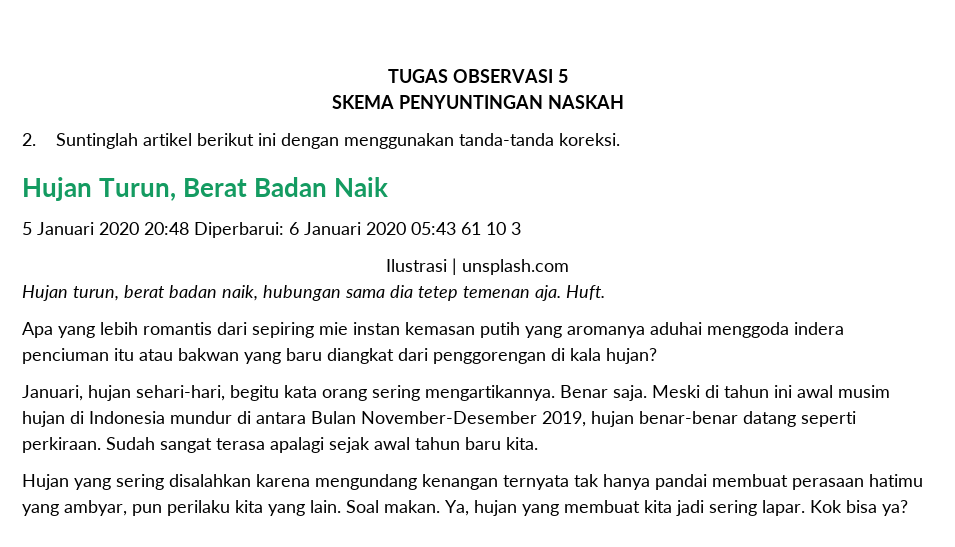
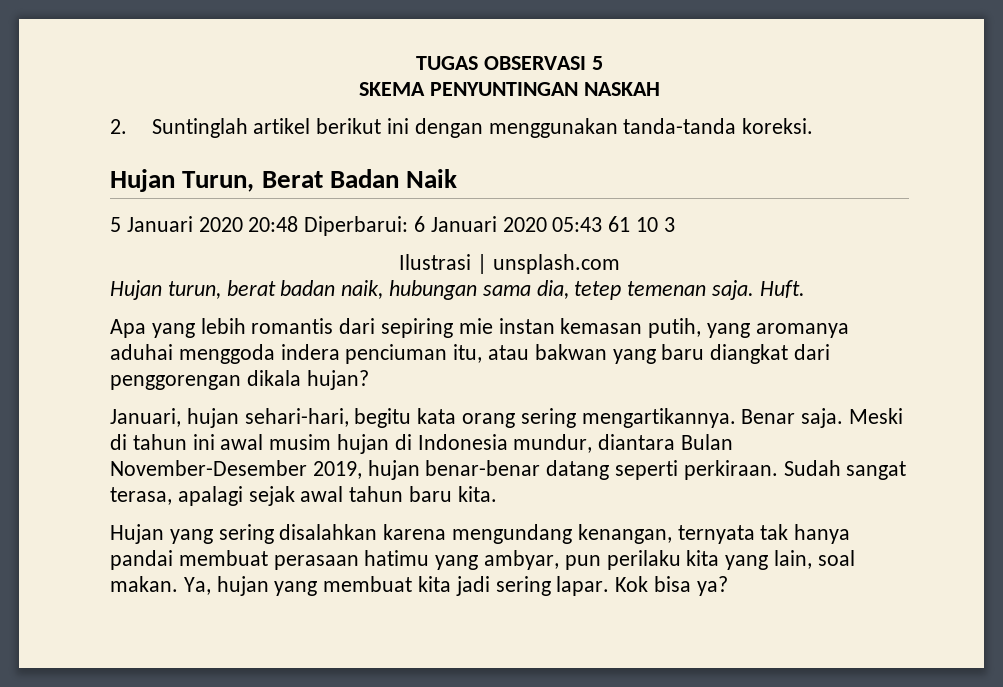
- Hujan turun, berat badan naik, hubungan sama dia tetep temenan aja.
+ Hujan turun, berat badan naik, hubungan sama dia, tetep temenan saja.
- Apa yang lebih romantis dari sepiring mie instan kemasan putih yang aromanya aduhai menggoda indera penciuman itu atau bakwan yang baru diangkat dari penggorengan di kala hujan?
+ Apa yang lebih romantis dari sepiring mie instan kemasan putih, yang aromanya aduhai menggoda indera penciuman itu, atau bakwan yang baru diangkat dari penggorengan dikala hujan?
- Meski di tahun ini awal musim hujan di Indonesia mundur di antara Bulan November-Desember 2019, hujan benar-benar datang seperti perkiraan.
+ Meski di tahun ini awal musim hujan di Indonesia mundur, diantara Bulan November-Desember 2019, hujan benar-benar datang seperti perkiraan.
- Sudah sangat terasa apalagi sejak awal tahun baru kita.
+ Sudah sangat terasa, apalagi sejak awal tahun baru kita.
- Hujan yang sering disalahkan karena mengundang kenangan ternyata tak hanya pandai membuat perasaan hatimu yang ambyar, pun perilaku kita yang lain. Soal makan.
+ Hujan yang sering disalahkan karena mengundang kenangan, ternyata tak hanya pandai membuat perasaan hatimu yang ambyar, pun perilaku kita yang lain, soal makan.

